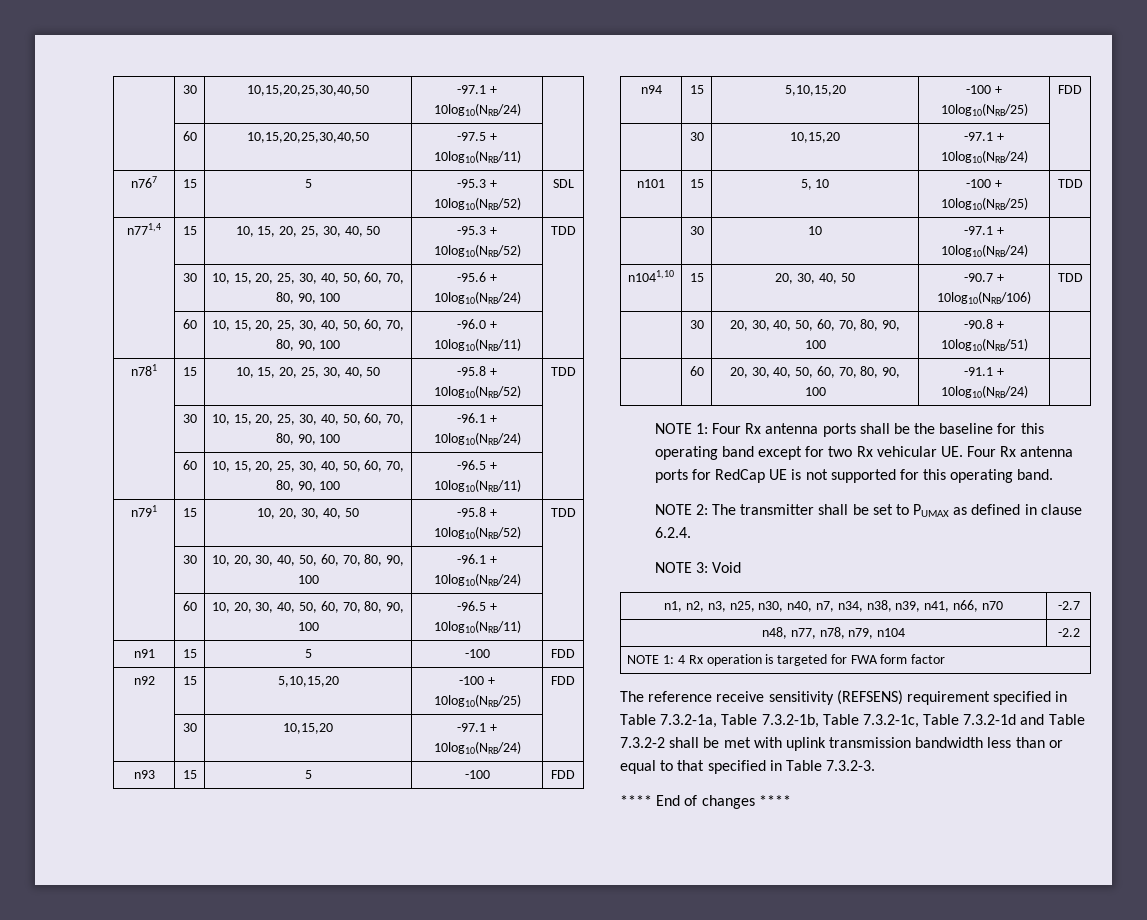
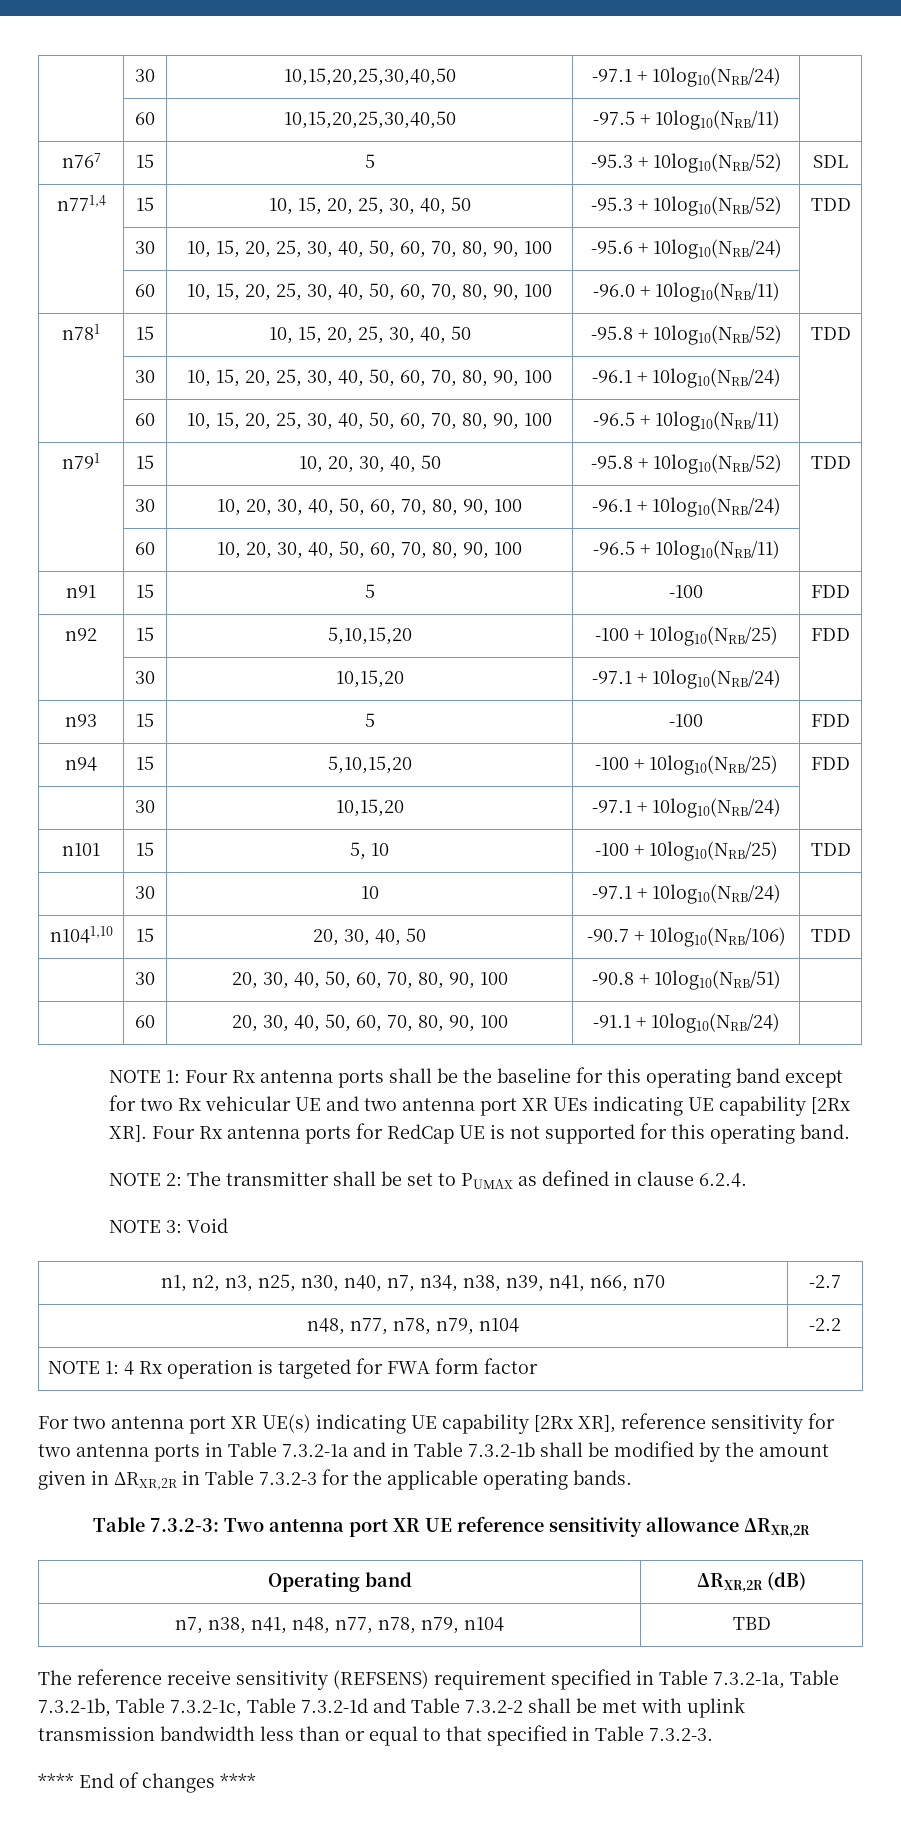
- NOTE 1: Four Rx antenna ports shall be the baseline for this operating band except for two Rx vehicular UE. Four Rx antenna ports for RedCap UE is not supported for this operating band.
+ NOTE 1: Four Rx antenna ports shall be the baseline for this operating band except for two Rx vehicular UE and two antenna port XR UEs indicating UE capability [2Rx XR]. Four Rx antenna ports for RedCap UE is not supported for this operating band.
+ For two antenna port XR UE(s) indicating UE capability [2Rx XR], reference sensitivity for two antenna ports in Table 7.3.2-1a and in Table 7.3.2-1b shall be modified by the amount given in ΔRXR,2R in Table 7.3.2-3 for the applicable operating bands.
+ Table 7.3.2-3: Two antenna port XR UE reference sensitivity allowance ΔRXR,2R
+ Operating band | ΔRXR,2R (dB)
+ n7, n38, n41, n48, n77, n78, n79, n104 | TBD

